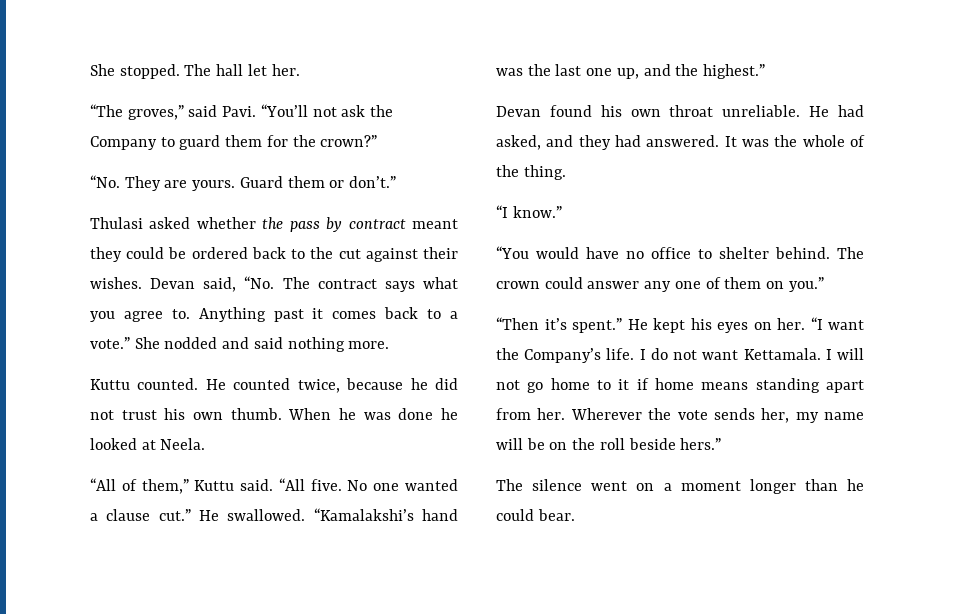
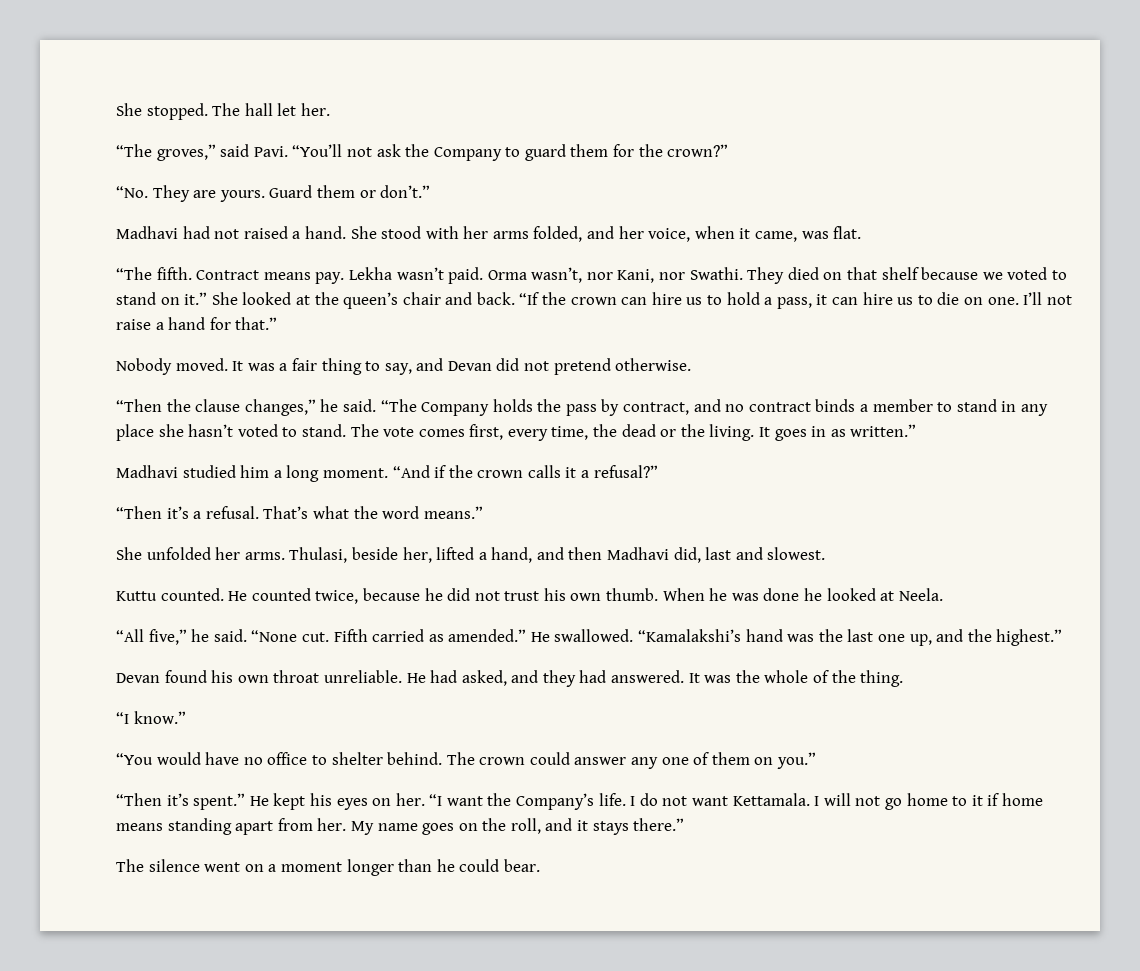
- Thulasi asked whether the pass by contract meant they could be ordered back to the cut against their wishes. Devan said, “No. The contract says what you agree to. Anything past it comes back to a vote.” She nodded and said nothing more.
+ Madhavi had not raised a hand. She stood with her arms folded, and her voice, when it came, was flat.
+ “The fifth. Contract means pay. Lekha wasn’t paid. Orma wasn’t, nor Kani, nor Swathi. They died on that shelf because we voted to stand on it.” She looked at the queen’s chair and back. “If the crown can hire us to hold a pass, it can hire us to die on one. I’ll not raise a hand for that.”
+ Nobody moved. It was a fair thing to say, and Devan did not pretend otherwise.
+ “Then the clause changes,” he said. “The Company holds the pass by contract, and no contract binds a member to stand in any place she hasn’t voted to stand. The vote comes first, every time, the dead or the living. It goes in as written.”
+ Madhavi studied him a long moment. “And if the crown calls it a refusal?”
+ “Then it’s a refusal. That’s what the word means.”
+ She unfolded her arms. Thulasi, beside her, lifted a hand, and then Madhavi did, last and slowest.
- “All of them,” Kuttu said. “All five. No one wanted a clause cut.”
+ “All five,” he said. “None cut. Fifth carried as amended.”
- Wherever the vote sends her, my name will be on the roll beside hers.”
+ My name goes on the roll, and it stays there.”

